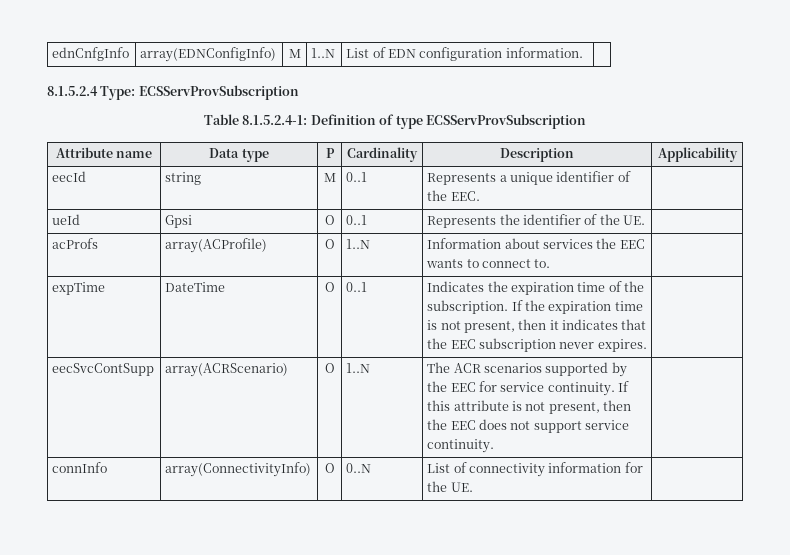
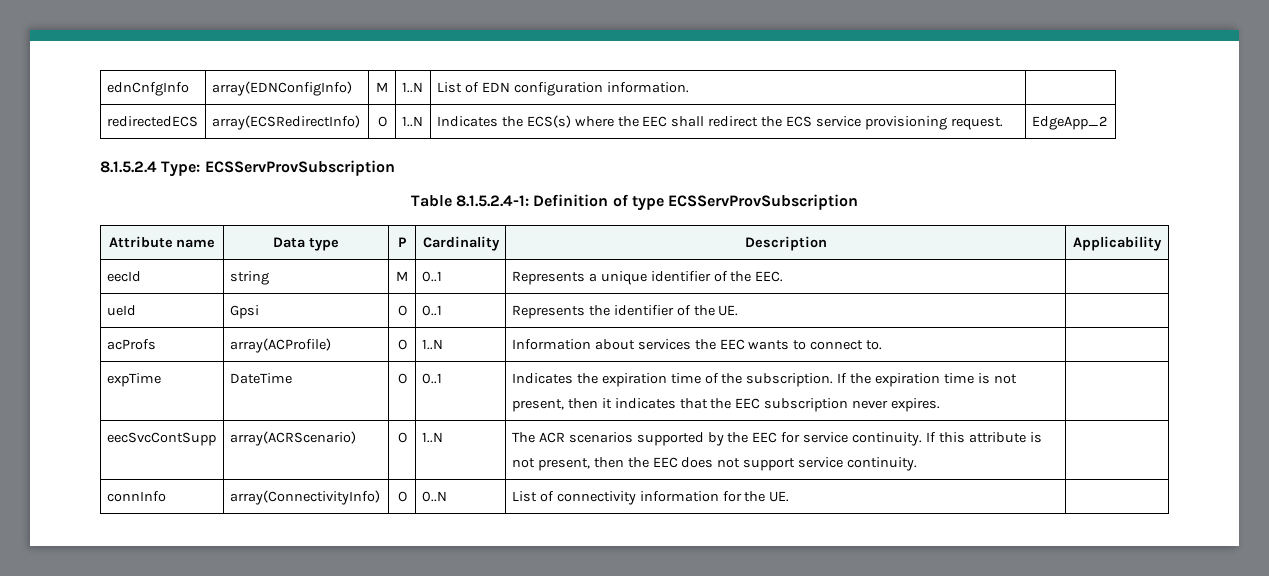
+ redirectedECS | array(ECSRedirectInfo) | O | 1..N | Indicates the ECS(s) where the EEC shall redirect the ECS service provisioning request. | EdgeApp_2

